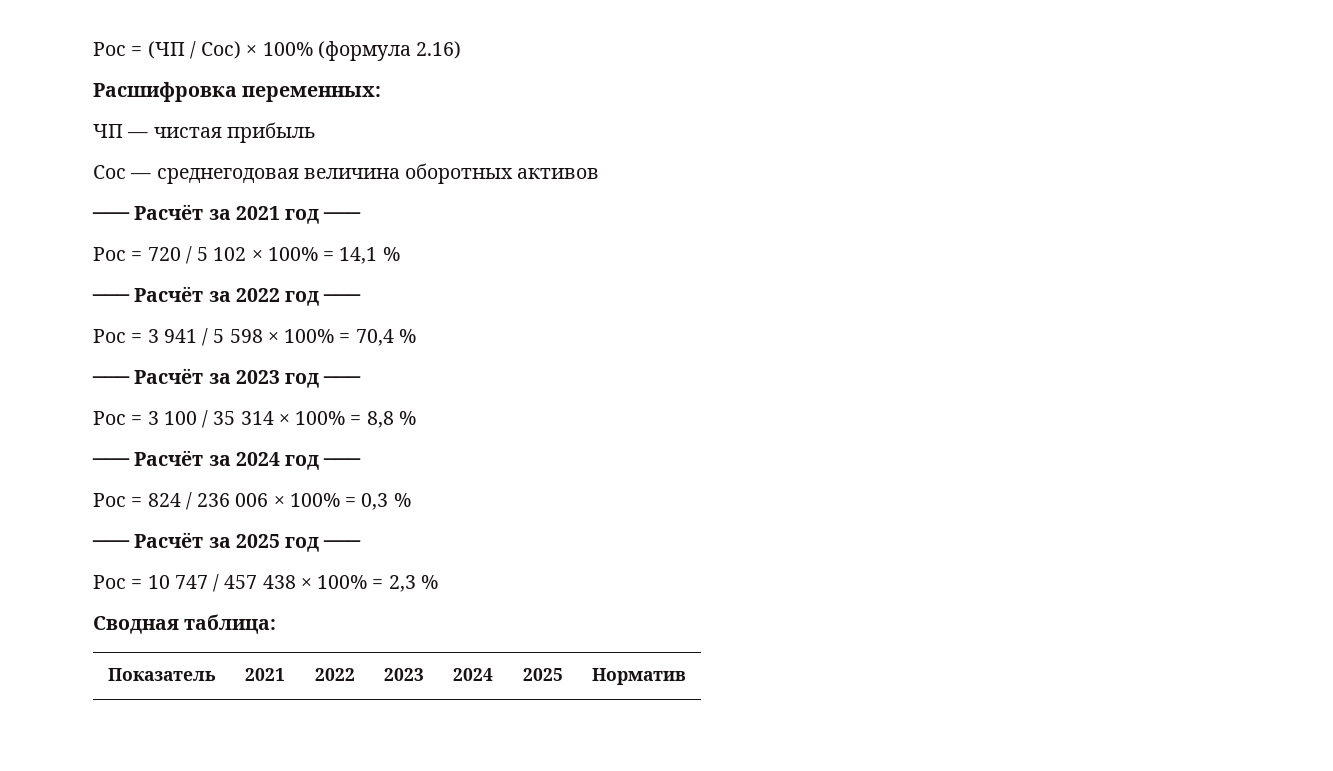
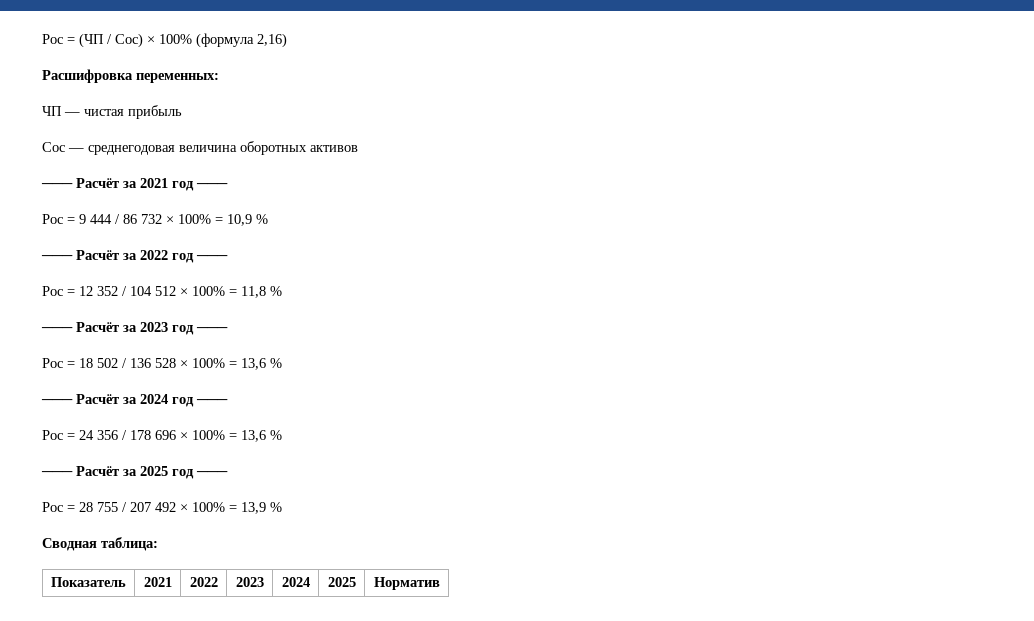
- Рос = (ЧП / Сос) × 100% (формула 2.16)
+ Рос = (ЧП / Сос) × 100% (формула 2,16)
- Рос = 720 / 5 102 × 100% = 14,1 %
+ Рос = 9 444 / 86 732 × 100% = 10,9 %
- Рос = 3 941 / 5 598 × 100% = 70,4 %
+ Рос = 12 352 / 104 512 × 100% = 11,8 %
- Рос = 3 100 / 35 314 × 100% = 8,8 %
+ Рос = 18 502 / 136 528 × 100% = 13,6 %
- Рос = 824 / 236 006 × 100% = 0,3 %
+ Рос = 24 356 / 178 696 × 100% = 13,6 %
- Рос = 10 747 / 457 438 × 100% = 2,3 %
+ Рос = 28 755 / 207 492 × 100% = 13,9 %

